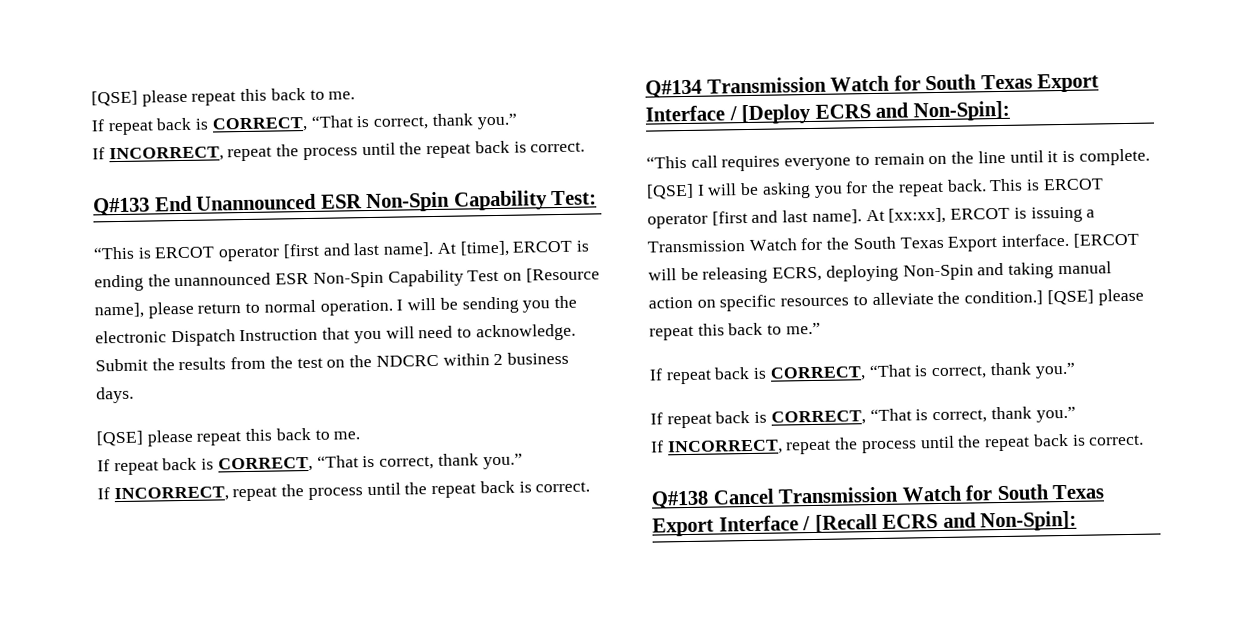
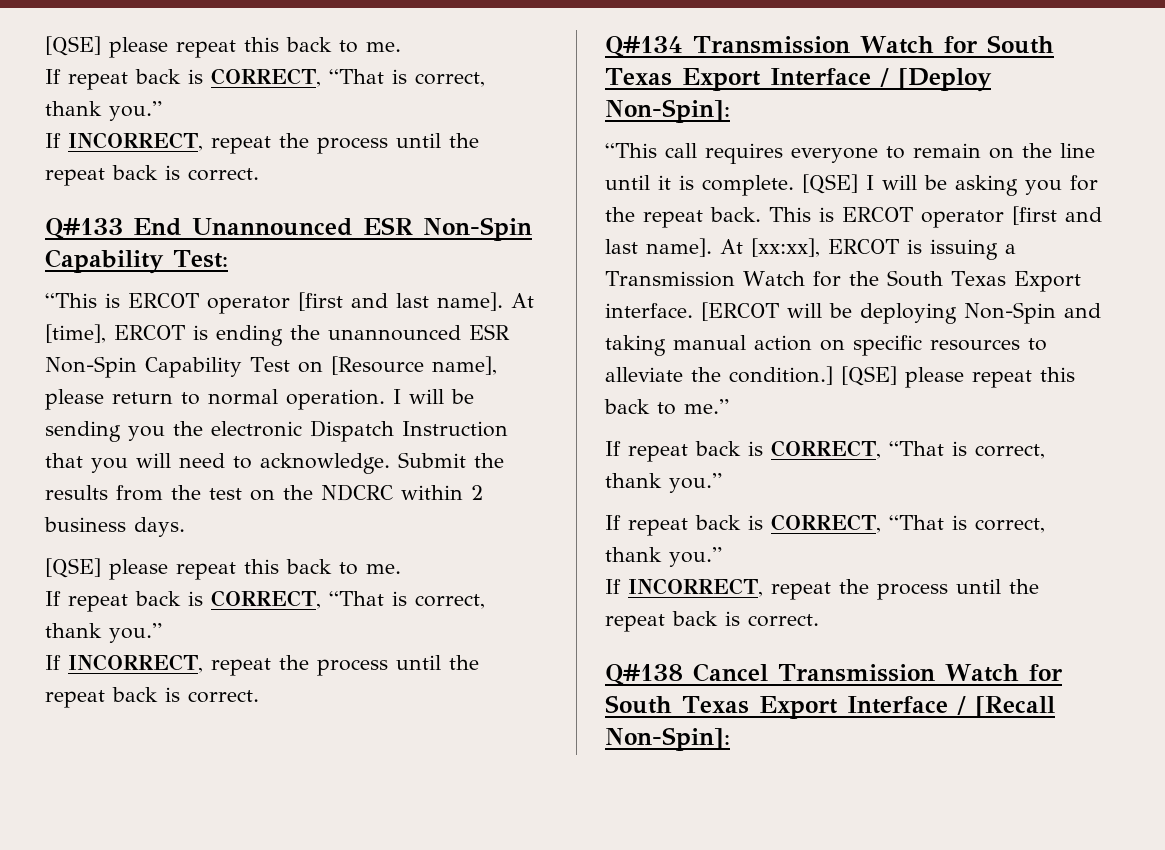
- Q#134 Transmission Watch for South Texas Export Interface / [Deploy ECRS and Non-Spin]:
+ Q#134 Transmission Watch for South Texas Export Interface / [Deploy Non-Spin]:
- [ERCOT will be releasing ECRS, deploying Non-Spin and taking manual action on specific resources to alleviate the condition.]
+ [ERCOT will be deploying Non-Spin and taking manual action on specific resources to alleviate the condition.]
- Q#138 Cancel Transmission Watch for South Texas Export Interface / [Recall ECRS and Non-Spin]:
+ Q#138 Cancel Transmission Watch for South Texas Export Interface / [Recall Non-Spin]:

